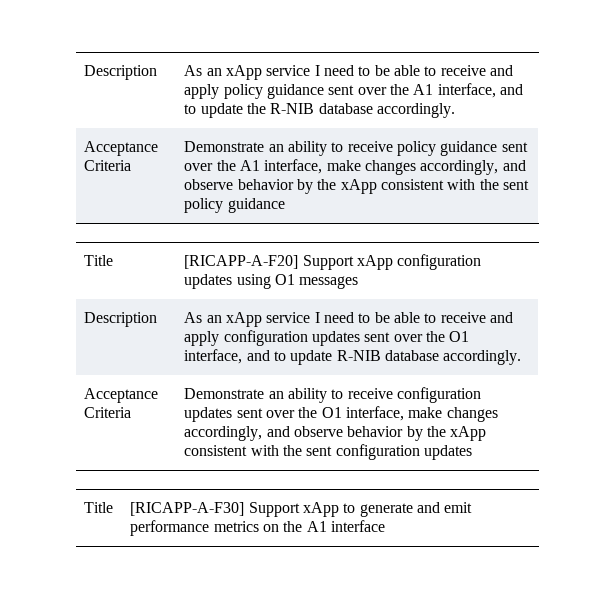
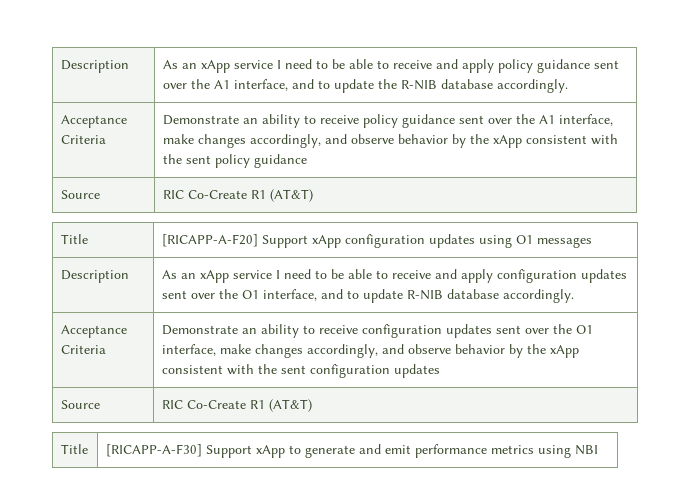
  Acceptance Criteria | Demonstrate an ability to receive policy guidance sent over the A1 interface, make changes accordingly, and observe behavior by the xApp consistent with the sent policy guidance
+ Source | RIC Co-Create R1 (AT&T)
  Acceptance Criteria | Demonstrate an ability to receive configuration updates sent over the O1 interface, make changes accordingly, and observe behavior by the xApp consistent with the sent configuration updates
+ Source | RIC Co-Create R1 (AT&T)
- Title | [RICAPP-A-F30] Support xApp to generate and emit performance metrics on the A1 interface
+ Title | [RICAPP-A-F30] Support xApp to generate and emit performance metrics using NBI

